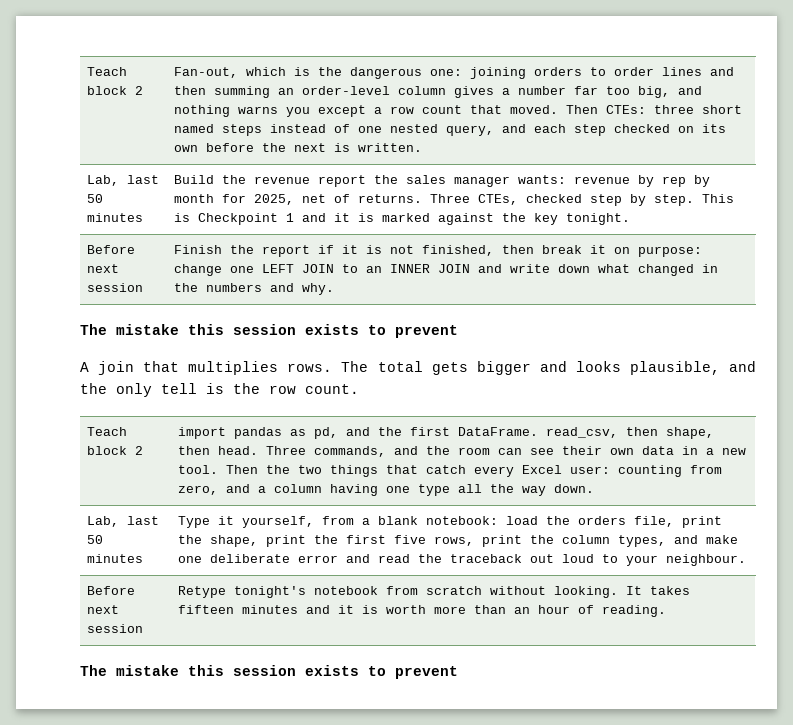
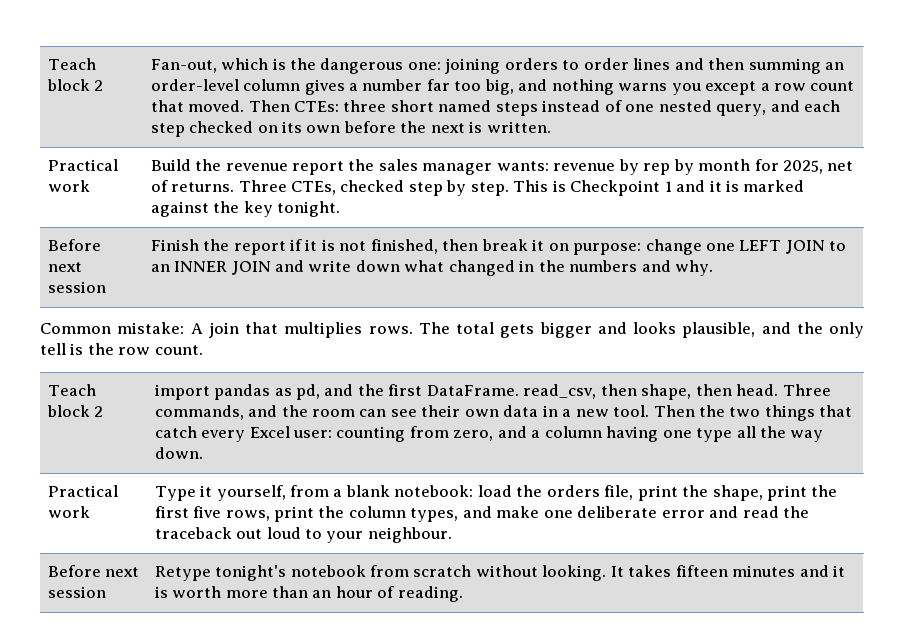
- Lab, last 50 minutes | Build the revenue report the sales manager wants: revenue by rep by month for 2025, net of returns. Three CTEs, checked step by step. This is Checkpoint 1 and it is marked against the key tonight.
+ Practical work | Build the revenue report the sales manager wants: revenue by rep by month for 2025, net of returns. Three CTEs, checked step by step. This is Checkpoint 1 and it is marked against the key tonight.
  Before next session | Finish the report if it is not finished, then break it on purpose: change one LEFT JOIN to an INNER JOIN and write down what changed in the numbers and why.
- The mistake this session exists to prevent
- A join that multiplies rows.
+ Common mistake: A join that multiplies rows.
  Then the two things that catch every Excel user: counting from zero, and a column having one type all the way down.
- Lab, last 50 minutes
+ Practical work
  Before next session | Retype tonight's notebook from scratch without looking. It takes fifteen minutes and it is worth more than an hour of reading.
- The mistake this session exists to prevent

